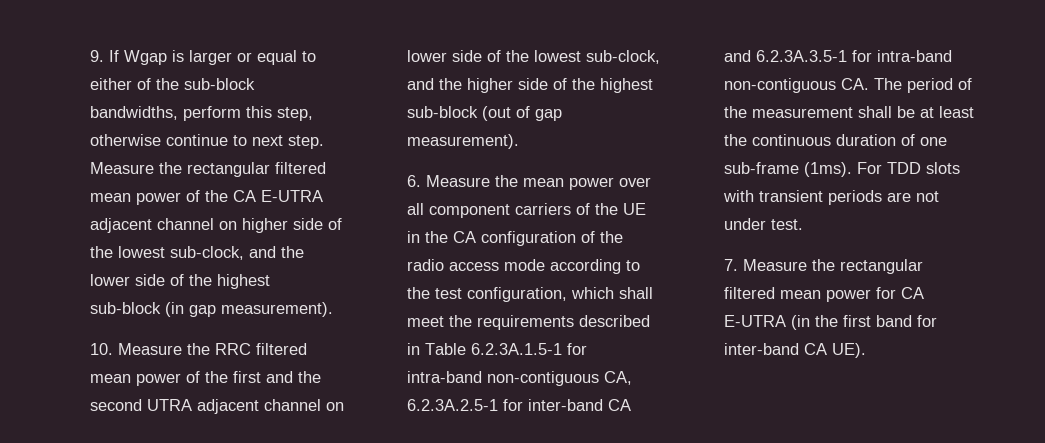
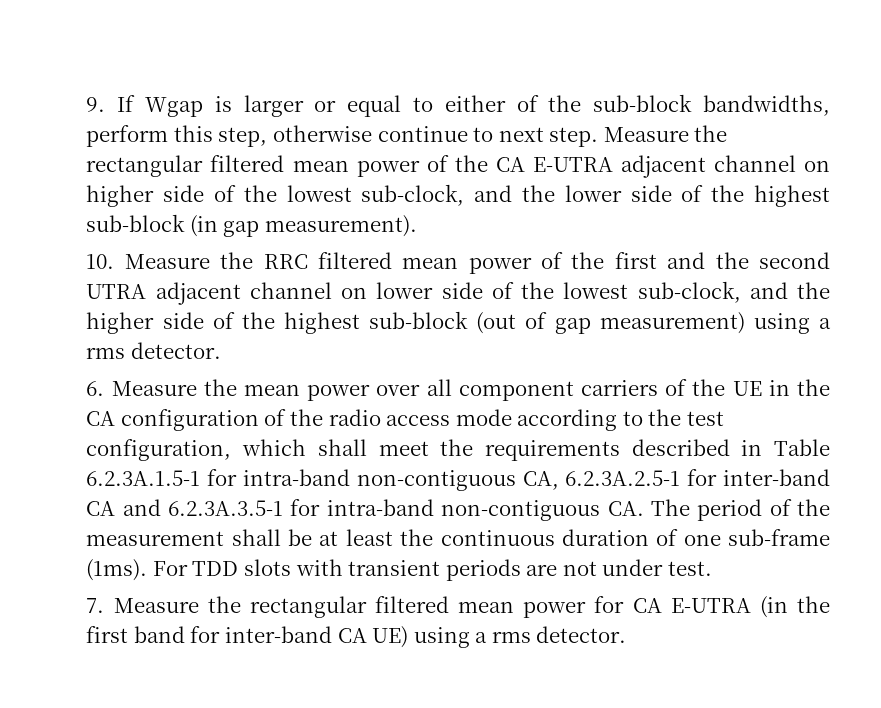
- 10. Measure the RRC filtered mean power of the first and the second UTRA adjacent channel on lower side of the lowest sub-clock, and the higher side of the highest sub-block (out of gap measurement).
+ 10. Measure the RRC filtered mean power of the first and the second UTRA adjacent channel on lower side of the lowest sub-clock, and the higher side of the highest sub-block (out of gap measurement) using a rms detector.
- 7. Measure the rectangular filtered mean power for CA E-UTRA (in the first band for inter-band CA UE).
+ 7. Measure the rectangular filtered mean power for CA E-UTRA (in the first band for inter-band CA UE) using a rms detector.

